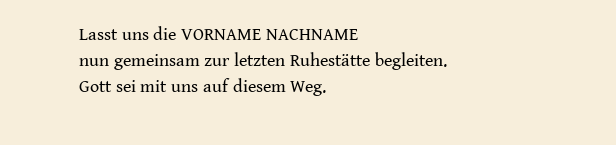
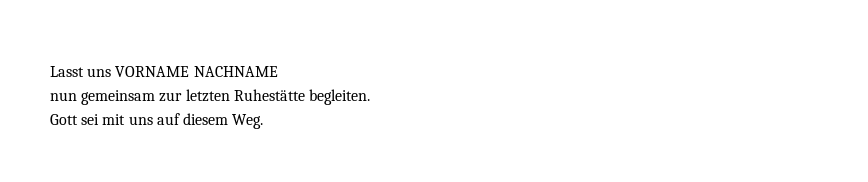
- Lasst uns die VORNAME NACHNAME
+ Lasst uns VORNAME NACHNAME

